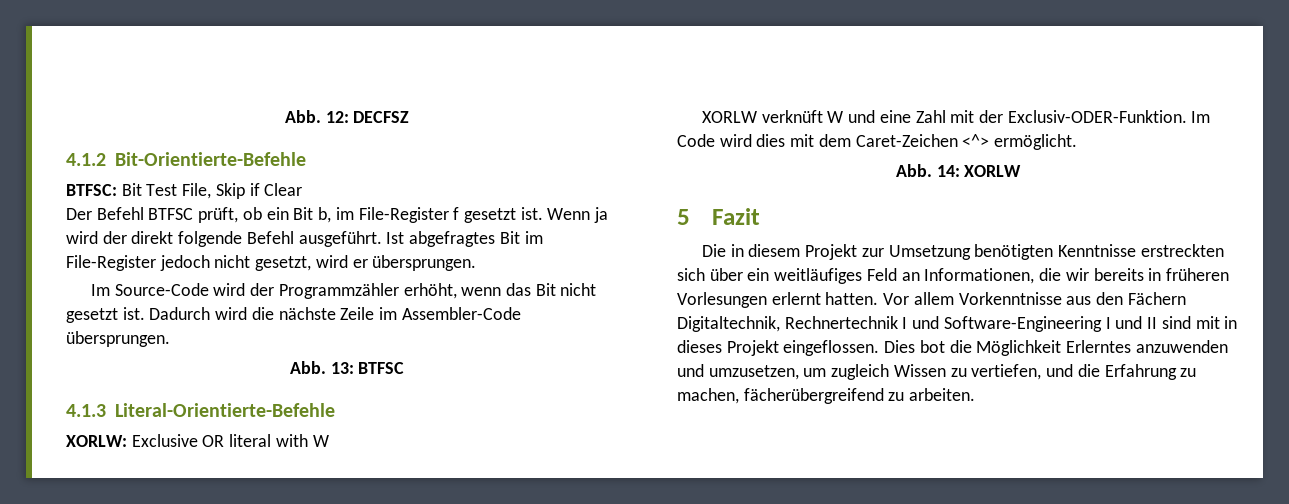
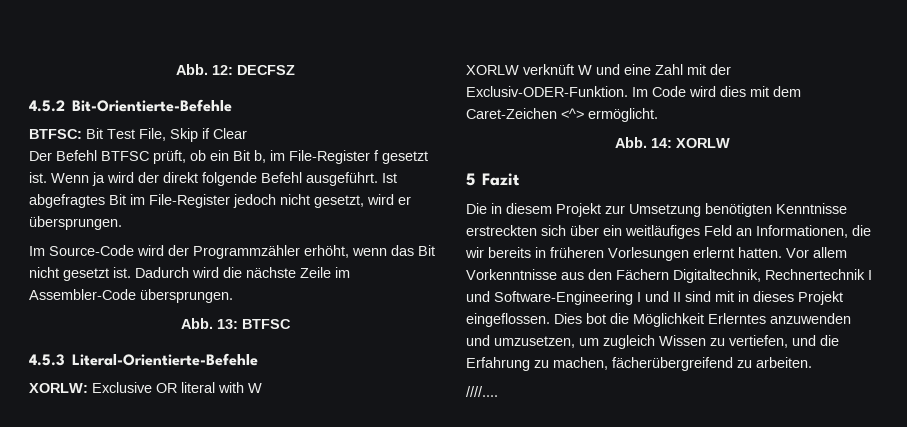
- 4.1.2 Bit-Orientierte-Befehle
+ 4.5.2 Bit-Orientierte-Befehle
- 4.1.3 Literal-Orientierte-Befehle
+ 4.5.3 Literal-Orientierte-Befehle
+ ////....

